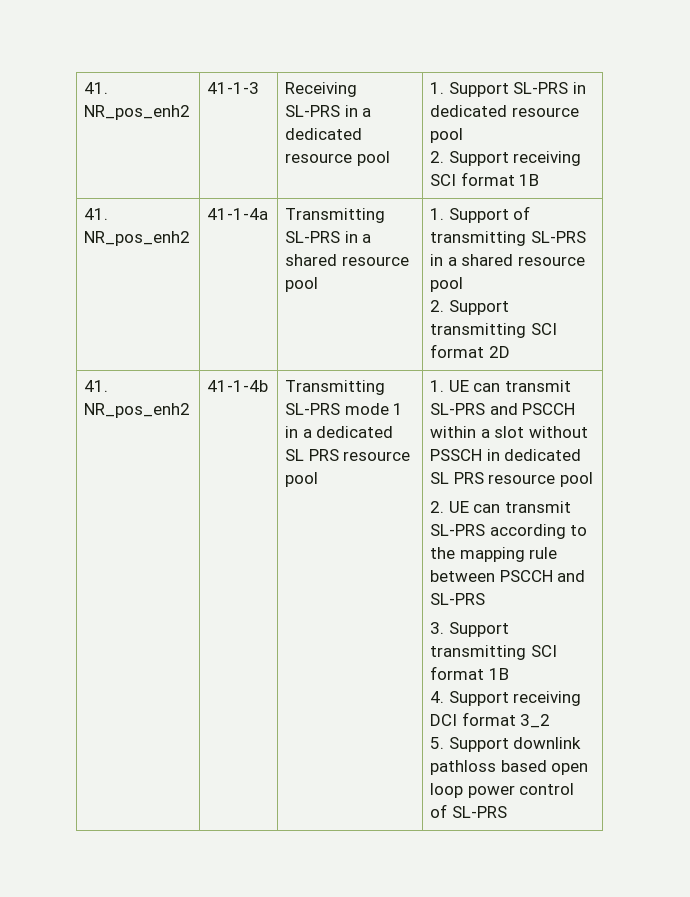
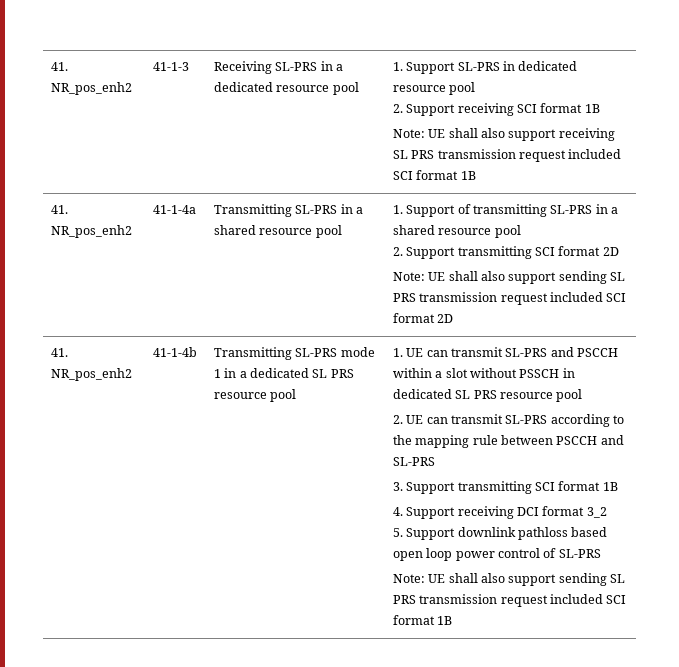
  41. NR_pos_enh2 | 41-1-3 | Receiving SL-PRS in a dedicated resource pool | 1. Support SL-PRS in dedicated resource pool
  2. Support receiving SCI format 1B
+ Note: UE shall also support receiving SL PRS transmission request included SCI format 1B
  41. NR_pos_enh2 | 41-1-4a | Transmitting SL-PRS in a shared resource pool | 1. Support of transmitting SL-PRS in a shared resource pool
  2. Support transmitting SCI format 2D
+ Note: UE shall also support sending SL PRS transmission request included SCI format 2D
+ Note: UE shall also support sending SL PRS transmission request included SCI format 1B

